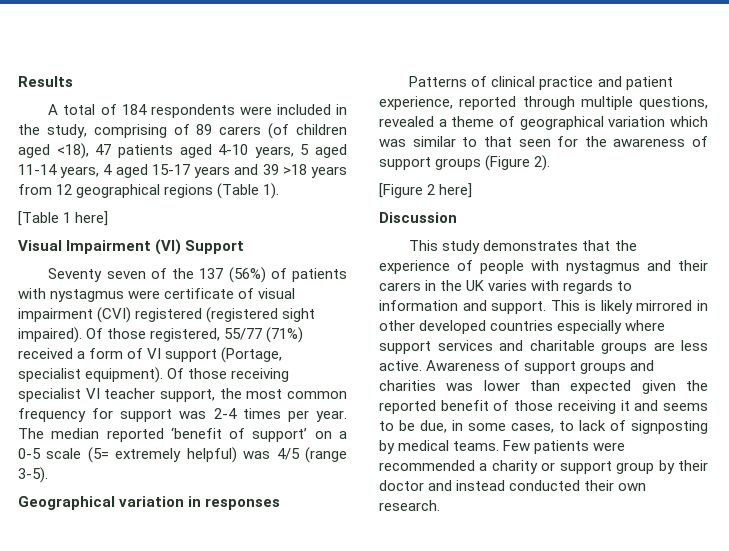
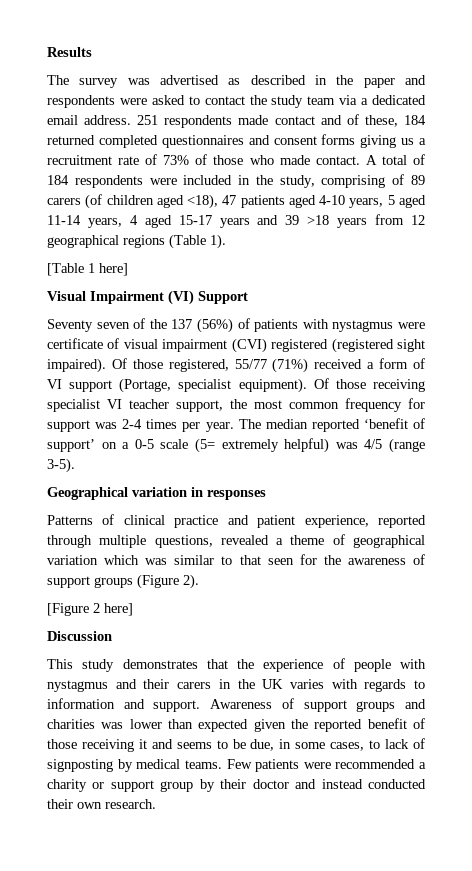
+ The survey was advertised as described in the paper and respondents were asked to contact the study team via a dedicated email address. 251 respondents made contact and of these, 184 returned completed questionnaires and consent forms giving us a recruitment rate of 73% of those who made contact.
- This is likely mirrored in other developed countries especially where support services and charitable groups are less active.

